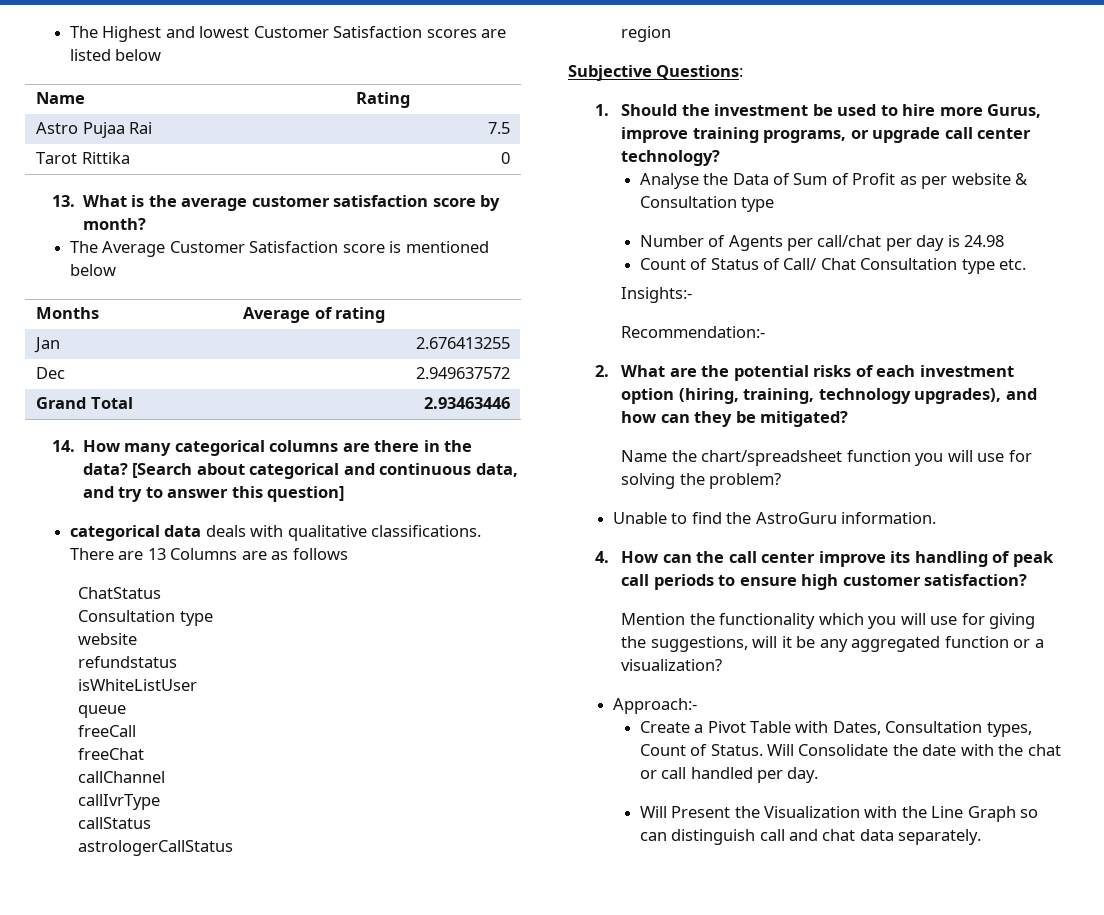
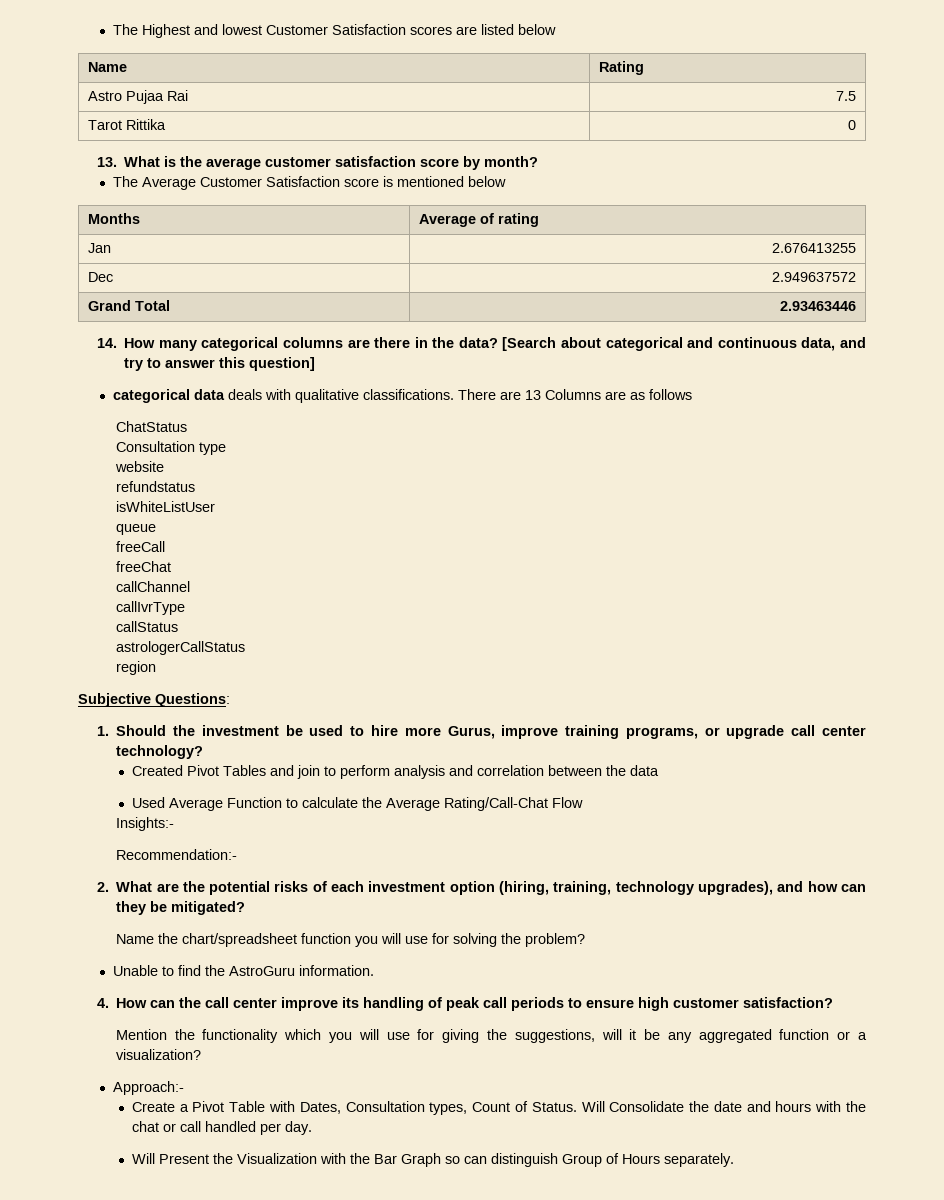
- Analyse the Data of Sum of Profit as per website & Consultation type
- Number of Agents per call/chat per day is 24.98
- Count of Status of Call/ Chat Consultation type etc.
+ Created Pivot Tables and join to perform analysis and correlation between the data
+ Used Average Function to calculate the Average Rating/Call-Chat Flow
- Will Consolidate the date with the chat or call handled per day.
+ Will Consolidate the date and hours with the chat or call handled per day.
- Will Present the Visualization with the Line Graph so can distinguish call and chat data separately.
+ Will Present the Visualization with the Bar Graph so can distinguish Group of Hours separately.

